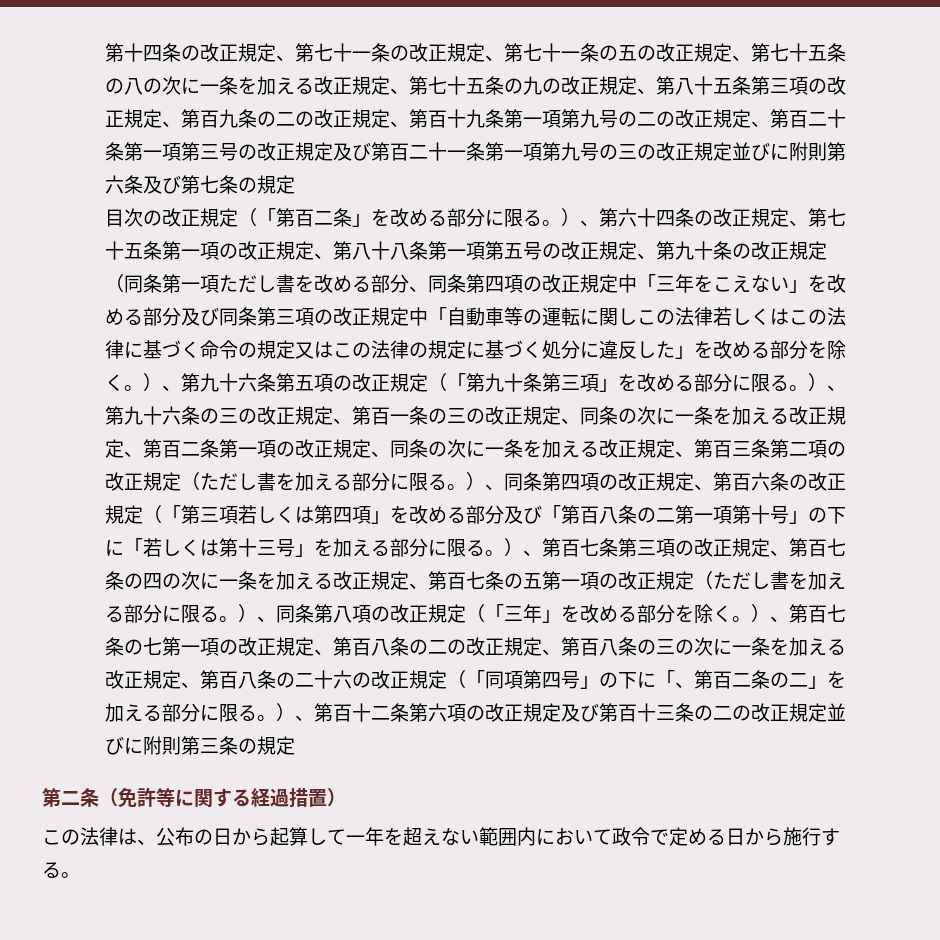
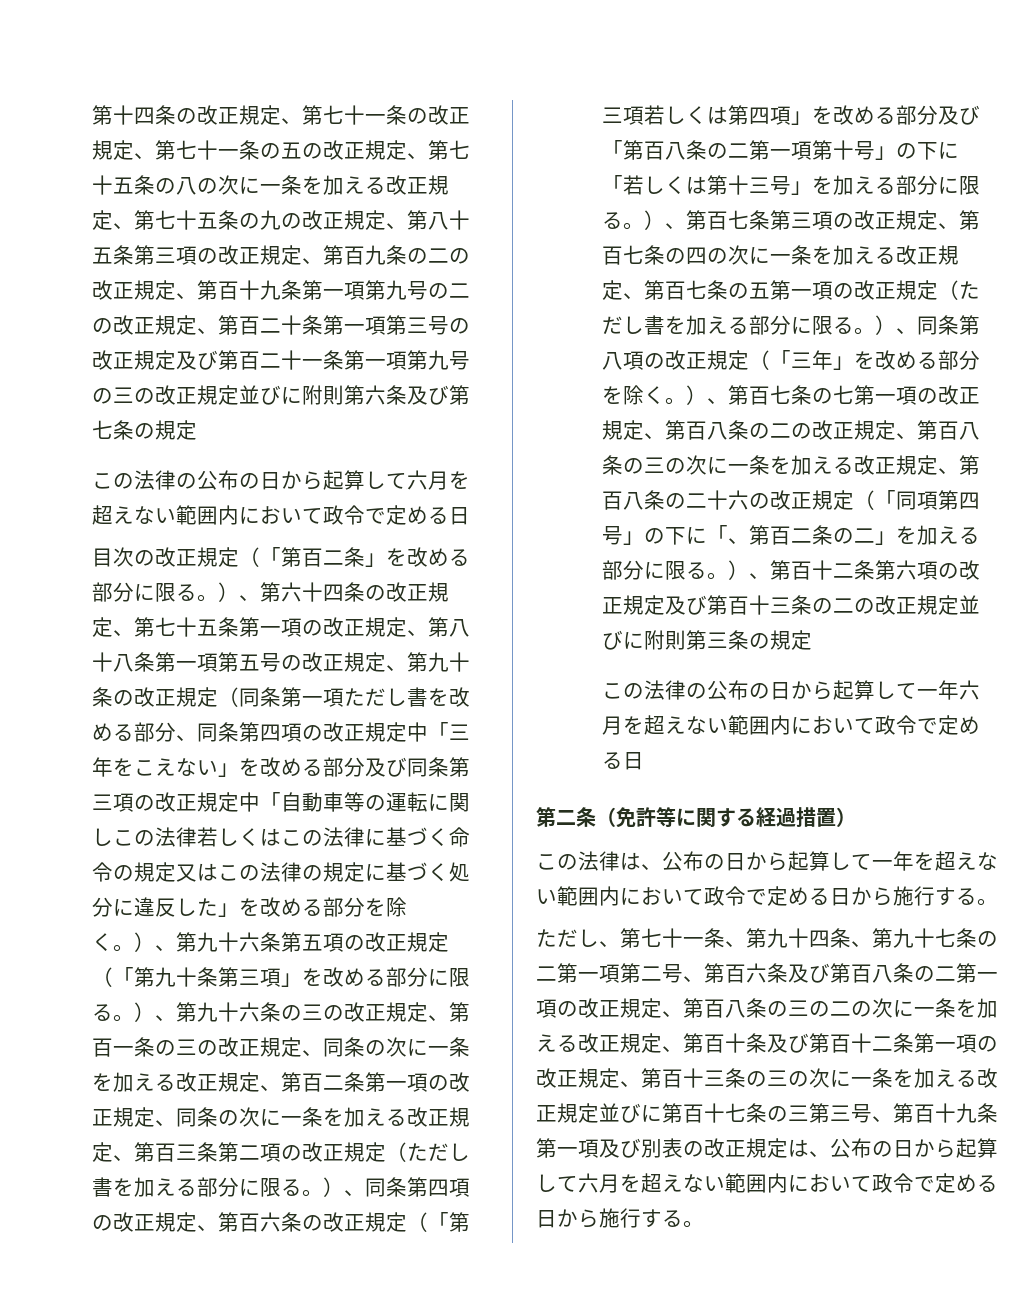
+ この法律の公布の日から起算して六月を超えない範囲内において政令で定める日
+ この法律の公布の日から起算して一年六月を超えない範囲内において政令で定める日
+ ただし、第七十一条、第九十四条、第九十七条の二第一項第二号、第百六条及び第百八条の二第一項の改正規定、第百八条の三の二の次に一条を加える改正規定、第百十条及び第百十二条第一項の改正規定、第百十三条の三の次に一条を加える改正規定並びに第百十七条の三第三号、第百十九条第一項及び別表の改正規定は、公布の日から起算して六月を超えない範囲内において政令で定める日から施行する。

